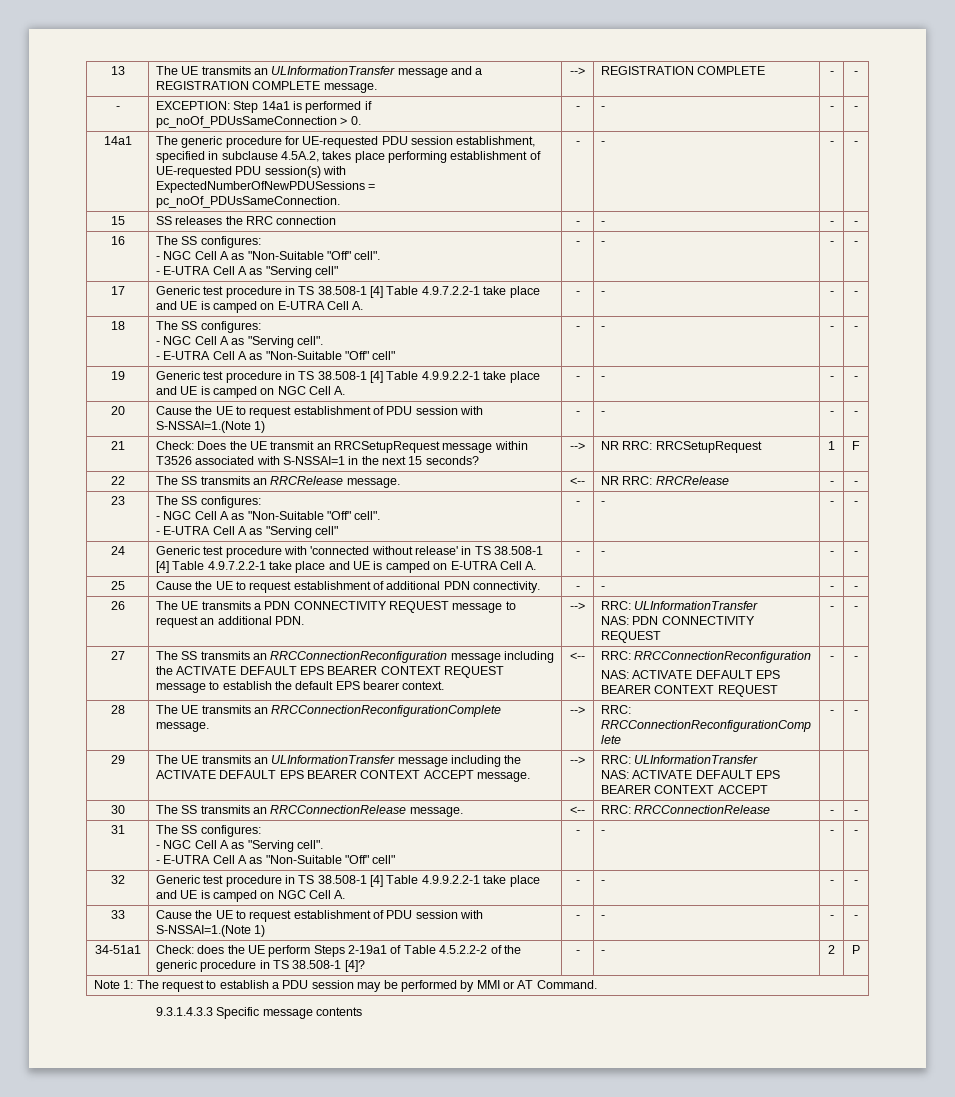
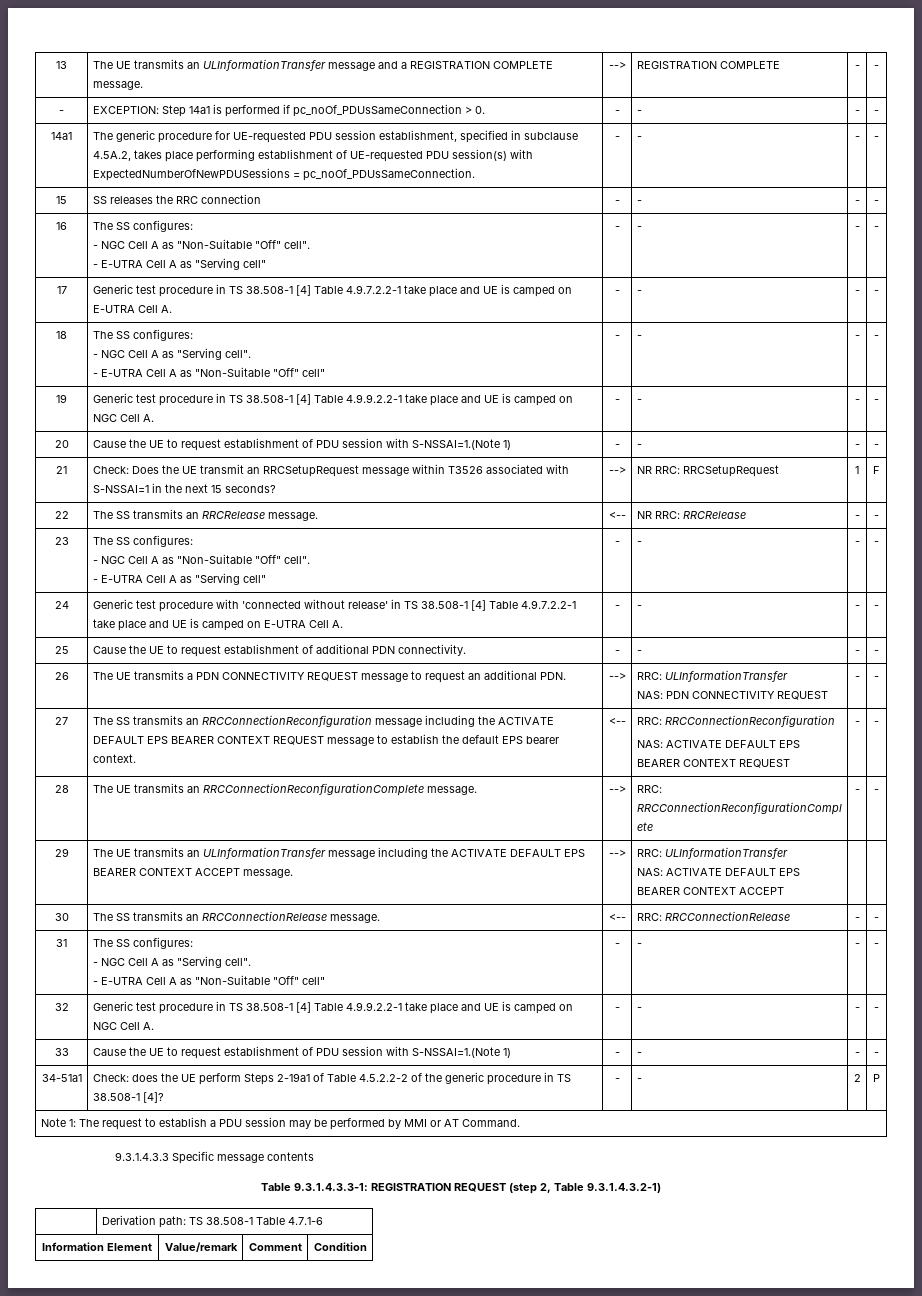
+ Table 9.3.1.4.3.3-1: REGISTRATION REQUEST (step 2, Table 9.3.1.4.3.2-1)
+ | Derivation path: TS 38.508-1 Table 4.7.1-6
+ Information Element | Value/remark | Comment | Condition

